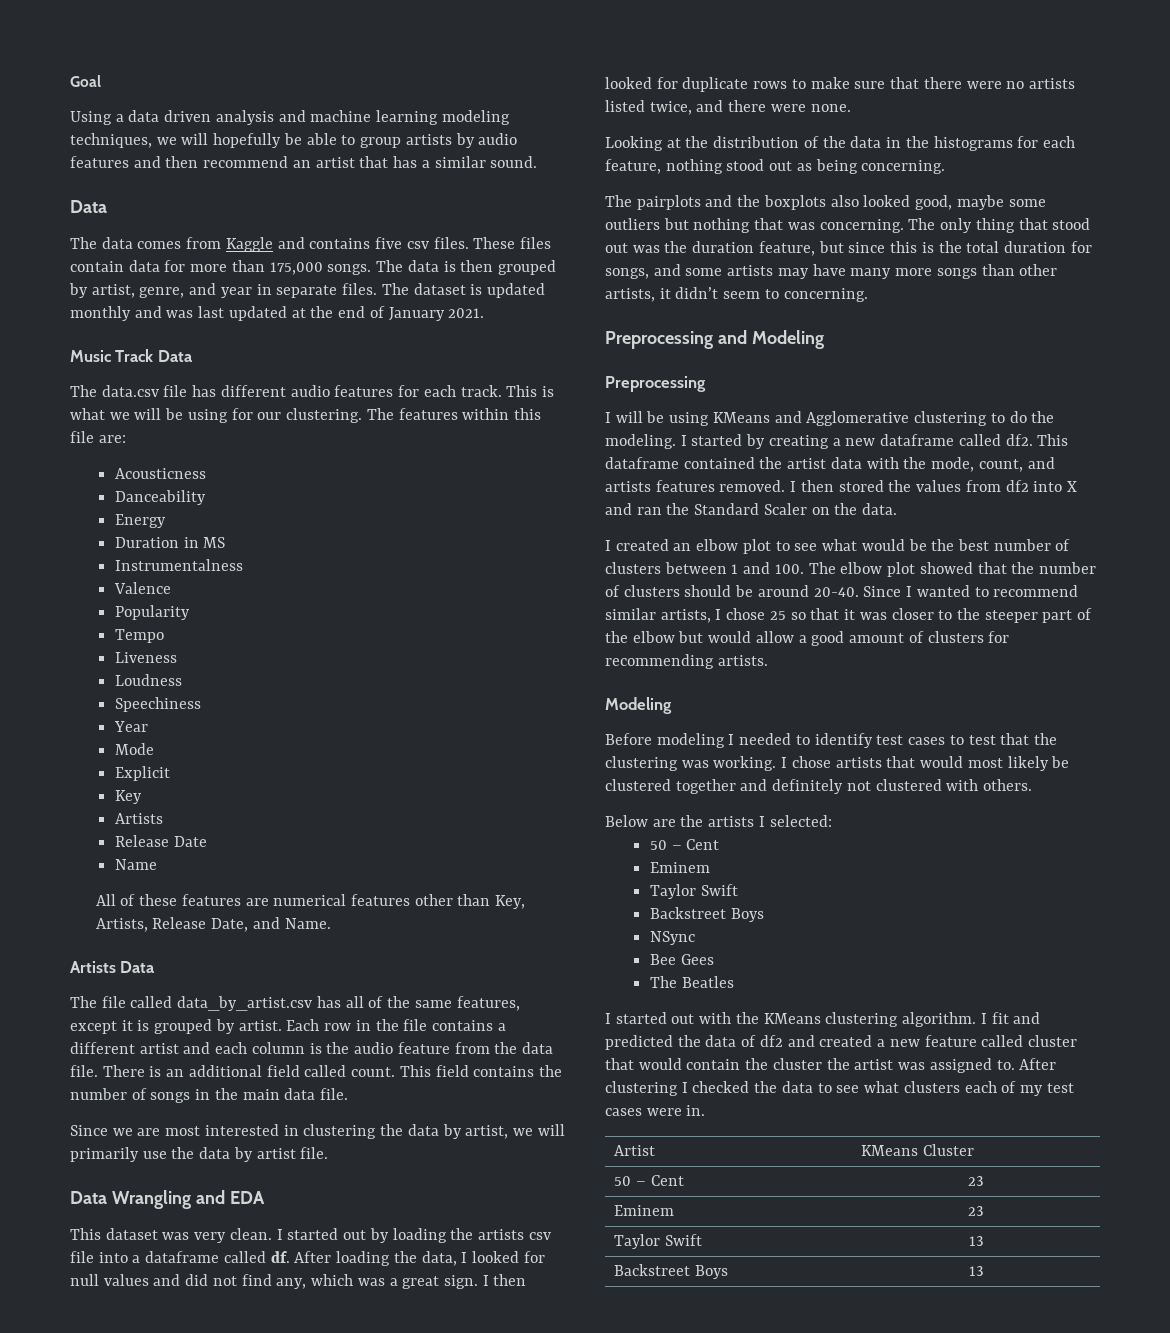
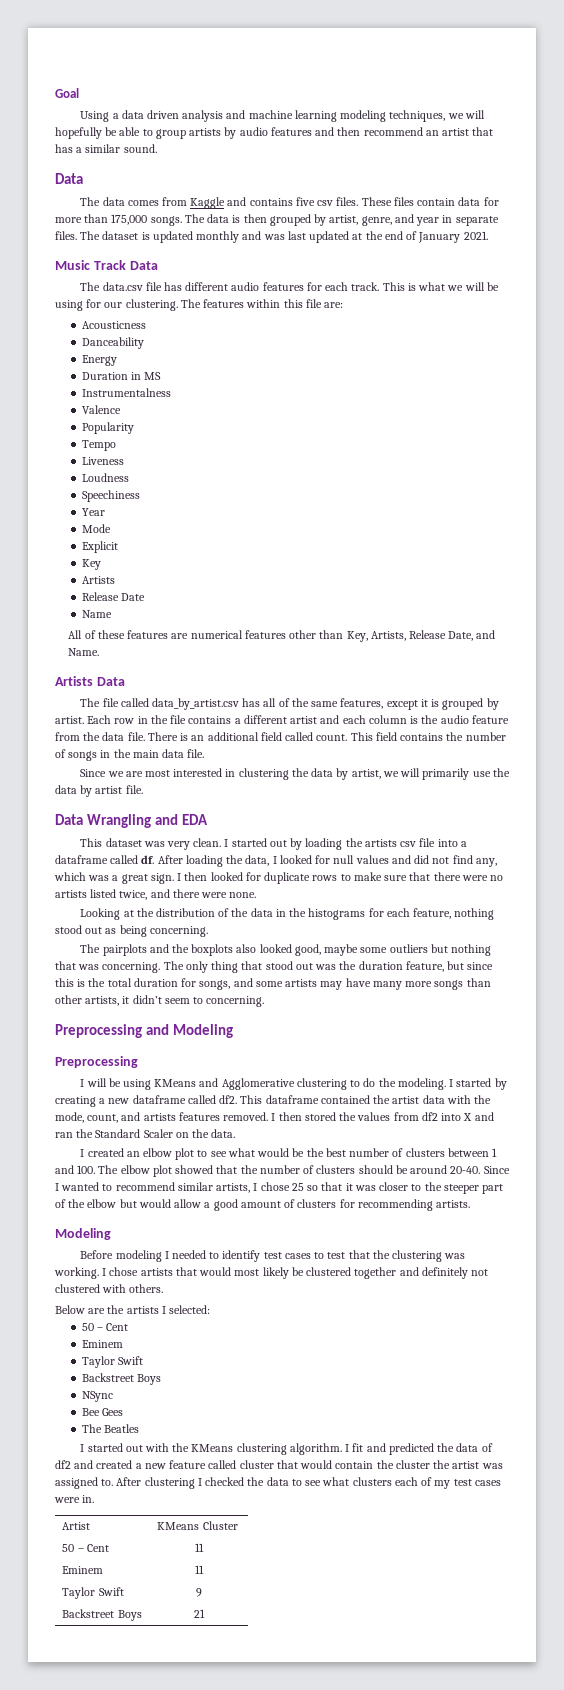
- 50 – Cent | 23
+ 50 – Cent | 11
- Eminem | 23
+ Eminem | 11
- Taylor Swift | 13
+ Taylor Swift | 9
- Backstreet Boys | 13
+ Backstreet Boys | 21

